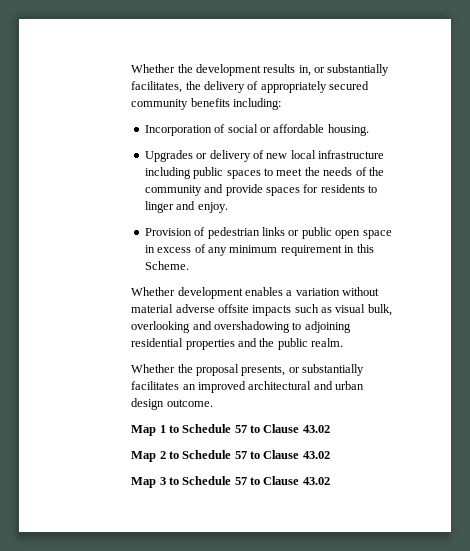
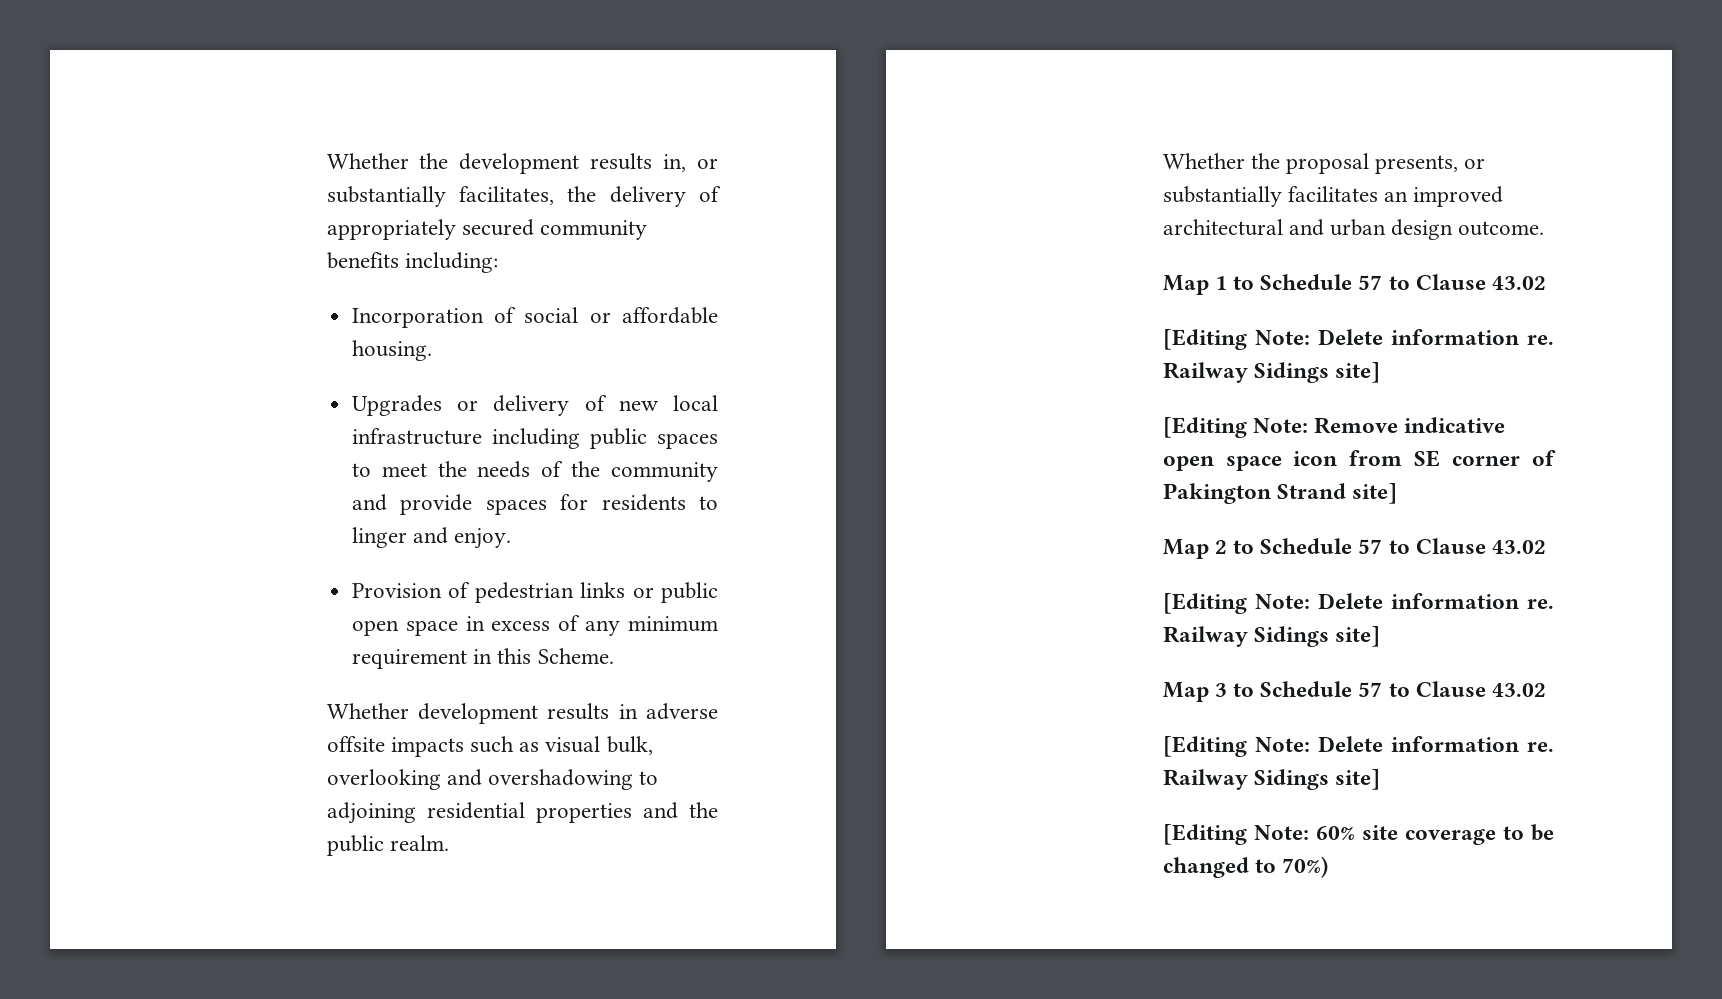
- Whether development enables a variation without material adverse offsite impacts such as visual bulk, overlooking and overshadowing to adjoining residential properties and the public realm.
+ Whether development results in adverse offsite impacts such as visual bulk, overlooking and overshadowing to adjoining residential properties and the public realm.
  Map 1 to Schedule 57 to Clause 43.02
+ [Editing Note: Delete information re. Railway Sidings site]
+ [Editing Note: Remove indicative open space icon from SE corner of Pakington Strand site]
  Map 2 to Schedule 57 to Clause 43.02
+ [Editing Note: Delete information re. Railway Sidings site]
  Map 3 to Schedule 57 to Clause 43.02
+ [Editing Note: Delete information re. Railway Sidings site]
+ [Editing Note: 60% site coverage to be changed to 70%)

